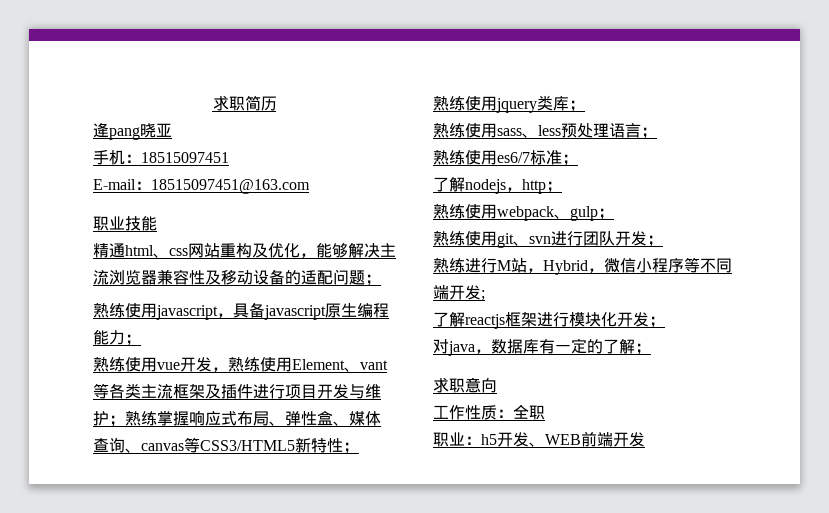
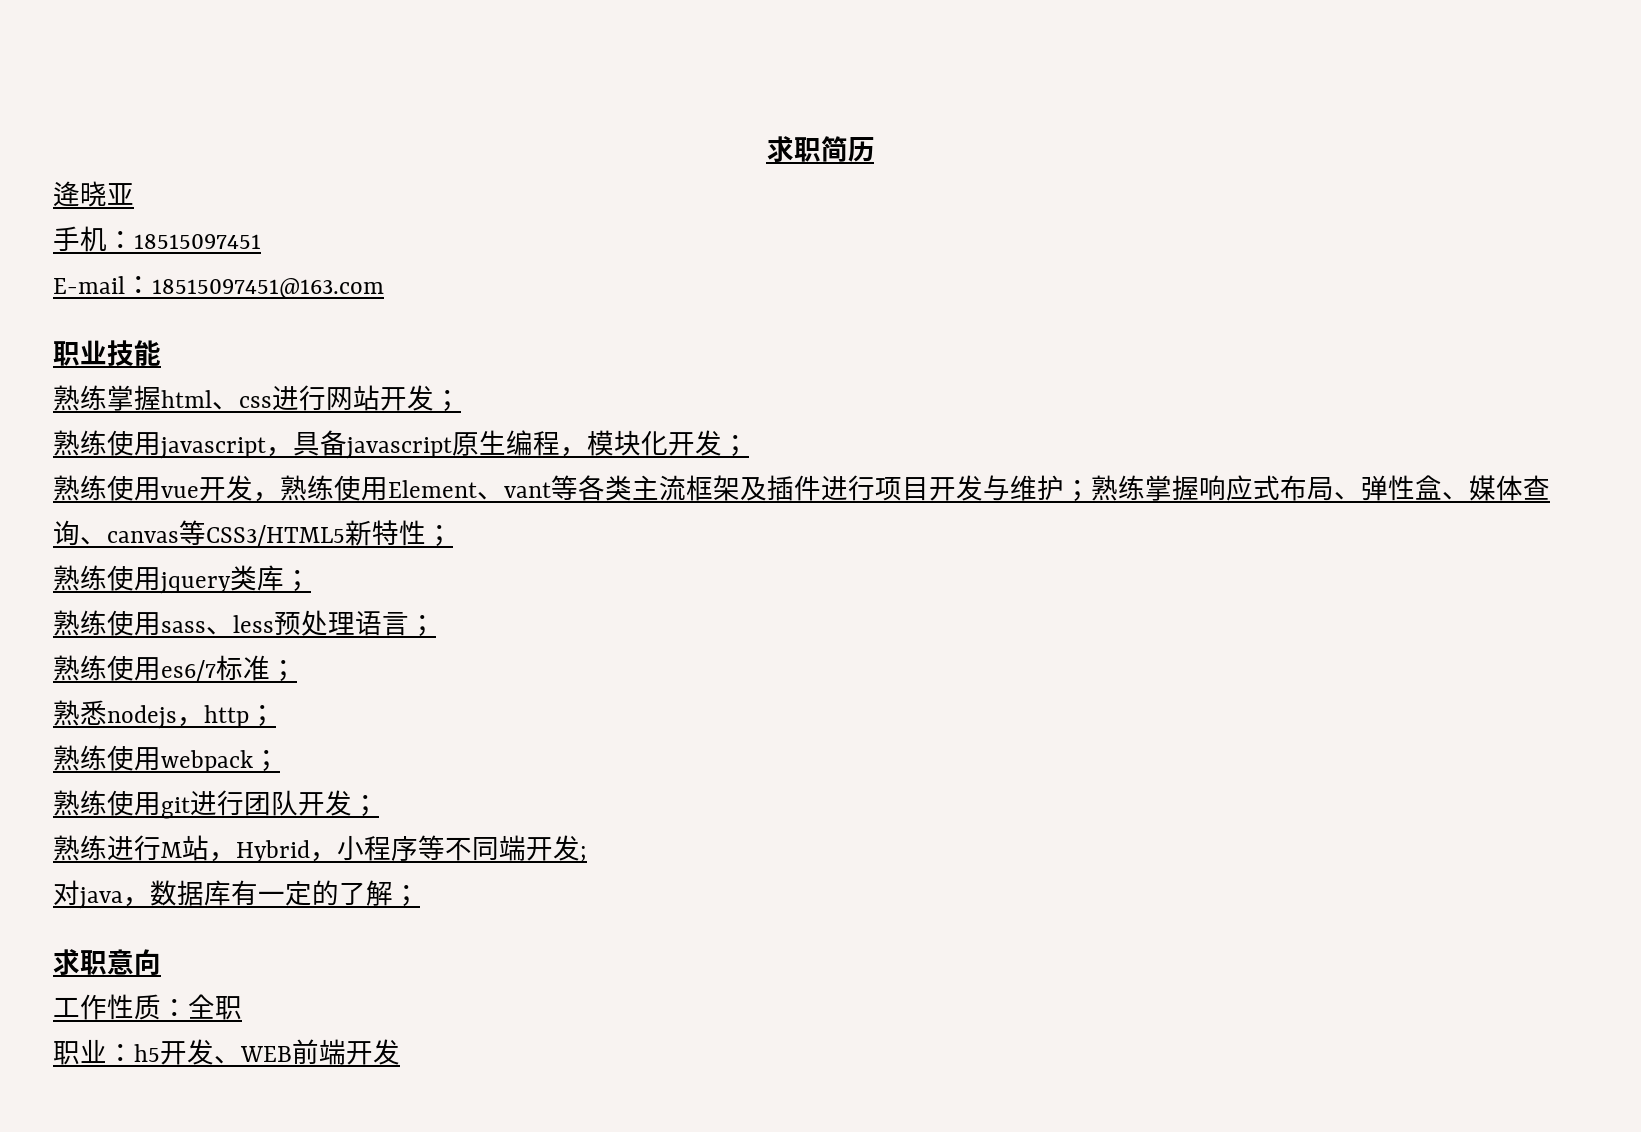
- 逄pang晓亚
+ 逄晓亚
- 精通html、css网站重构及优化，能够解决主流浏览器兼容性及移动设备的适配问题；
+ 熟练掌握html、css进行网站开发；
- 熟练使用javascript，具备javascript原生编程能力；
+ 熟练使用javascript，具备javascript原生编程，模块化开发；
- 了解nodejs，http；
+ 熟悉nodejs，http；
- 熟练使用webpack、gulp；
+ 熟练使用webpack；
- 熟练使用git、svn进行团队开发；
+ 熟练使用git进行团队开发；
- 熟练进行M站，Hybrid，微信小程序等不同端开发;
+ 熟练进行M站，Hybrid，小程序等不同端开发;
- 了解reactjs框架进行模块化开发；

